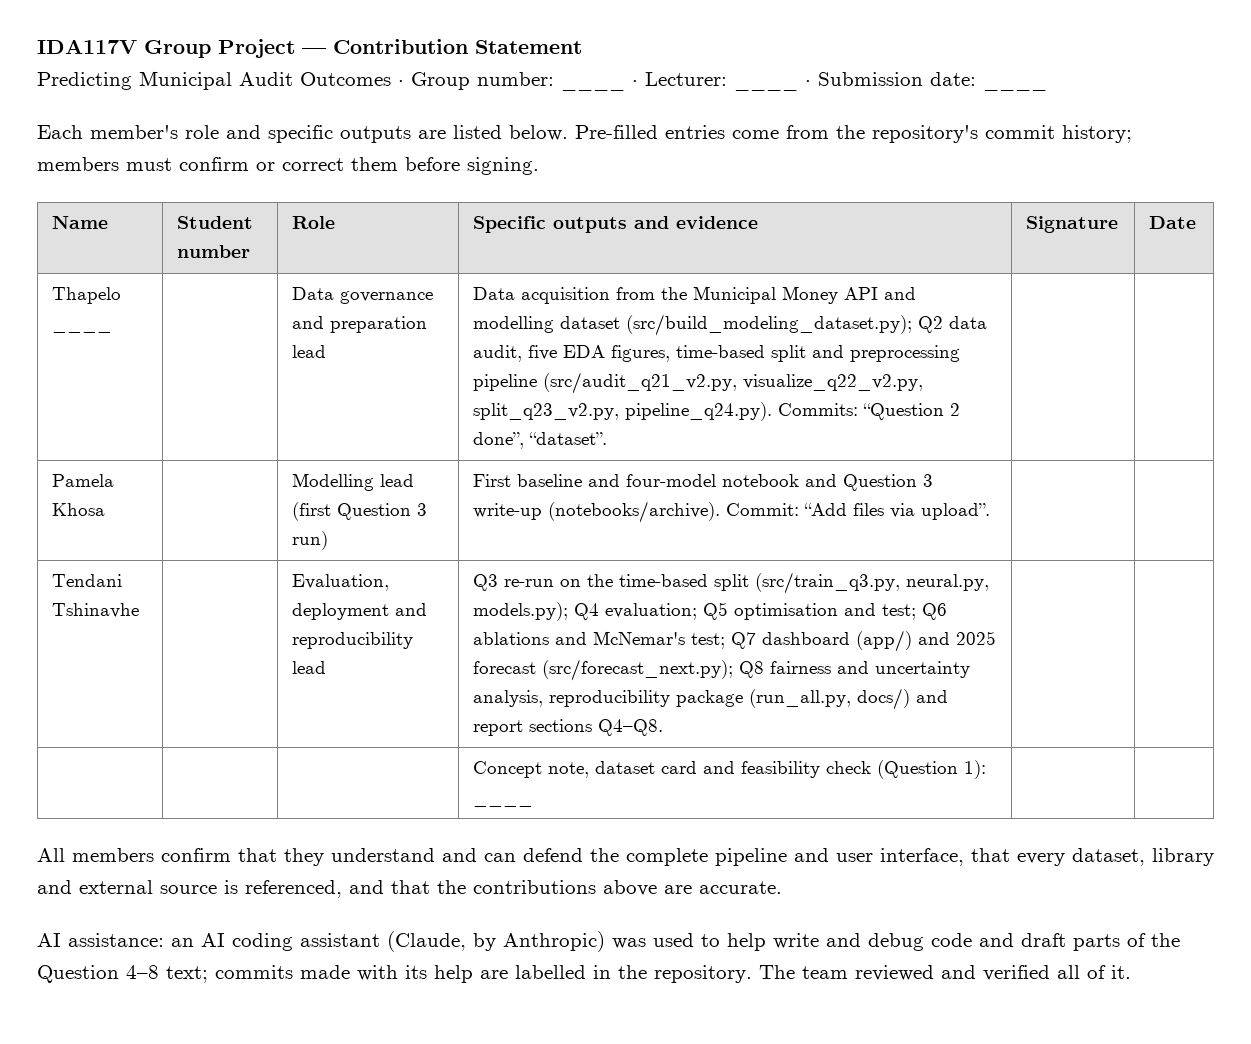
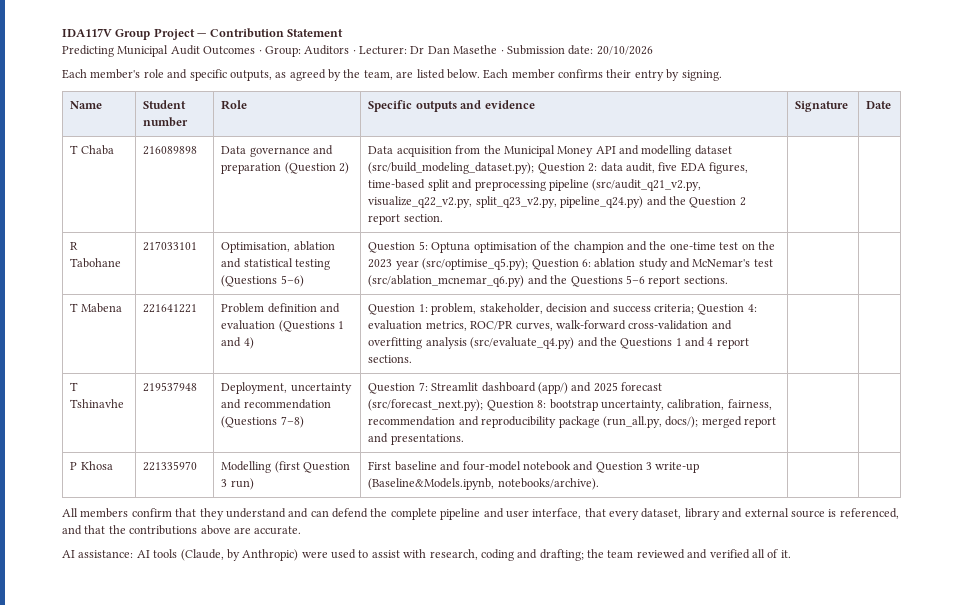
- Predicting Municipal Audit Outcomes · Group number: ____ · Lecturer: ____ · Submission date: ____
+ Predicting Municipal Audit Outcomes · Group: Auditors · Lecturer: Dr Dan Masethe · Submission date: 20/10/2026
- Each member's role and specific outputs are listed below. Pre-filled entries come from the repository's commit history; members must confirm or correct them before signing.
+ Each member's role and specific outputs, as agreed by the team, are listed below. Each member confirms their entry by signing.
- Thapelo ____
+ T Chaba | 216089898
- Data governance and preparation lead
+ Data governance and preparation (Question 2)
- Data acquisition from the Municipal Money API and modelling dataset (src/build_modeling_dataset.py); Q2 data audit, five EDA figures, time-based split and preprocessing pipeline (src/audit_q21_v2.py, visualize_q22_v2.py, split_q23_v2.py, pipeline_q24.py). Commits: “Question 2 done”, “dataset”. | |
- Pamela Khosa | | Modelling lead (first Question 3 run) | First baseline and four-model notebook and Question 3 write-up (notebooks/archive). Commit: “Add files via upload”. | |
- Tendani Tshinavhe | | Evaluation, deployment and reproducibility lead | Q3 re-run on the time-based split (src/train_q3.py, neural.py, models.py); Q4 evaluation; Q5 optimisation and test; Q6 ablations and McNemar's test; Q7 dashboard (app/) and 2025 forecast (src/forecast_next.py); Q8 fairness and uncertainty analysis, reproducibility package (run_all.py, docs/) and report sections Q4–Q8. | |
- | | | Concept note, dataset card and feasibility check (Question 1): ____ | |
+ Data acquisition from the Municipal Money API and modelling dataset (src/build_modeling_dataset.py); Question 2: data audit, five EDA figures, time-based split and preprocessing pipeline (src/audit_q21_v2.py, visualize_q22_v2.py, split_q23_v2.py, pipeline_q24.py) and the Question 2 report section. | |
+ R Tabohane | 217033101 | Optimisation, ablation and statistical testing (Questions 5–6) | Question 5: Optuna optimisation of the champion and the one-time test on the 2023 year (src/optimise_q5.py); Question 6: ablation study and McNemar's test (src/ablation_mcnemar_q6.py) and the Questions 5–6 report sections. | |
+ T Mabena | 221641221 | Problem definition and evaluation (Questions 1 and 4) | Question 1: problem, stakeholder, decision and success criteria; Question 4: evaluation metrics, ROC/PR curves, walk-forward cross-validation and overfitting analysis (src/evaluate_q4.py) and the Questions 1 and 4 report sections. | |
+ T Tshinavhe | 219537948 | Deployment, uncertainty and recommendation (Questions 7–8) | Question 7: Streamlit dashboard (app/) and 2025 forecast (src/forecast_next.py); Question 8: bootstrap uncertainty, calibration, fairness, recommendation and reproducibility package (run_all.py, docs/); merged report and presentations. | |
+ P Khosa | 221335970 | Modelling (first Question 3 run) | First baseline and four-model notebook and Question 3 write-up (Baseline&Models.ipynb, notebooks/archive). | |
- AI assistance: an AI coding assistant (Claude, by Anthropic) was used to help write and debug code and draft parts of the Question 4–8 text; commits made with its help are labelled in the repository. The team reviewed and verified all of it.
+ AI assistance: AI tools (Claude, by Anthropic) were used to assist with research, coding and drafting; the team reviewed and verified all of it.

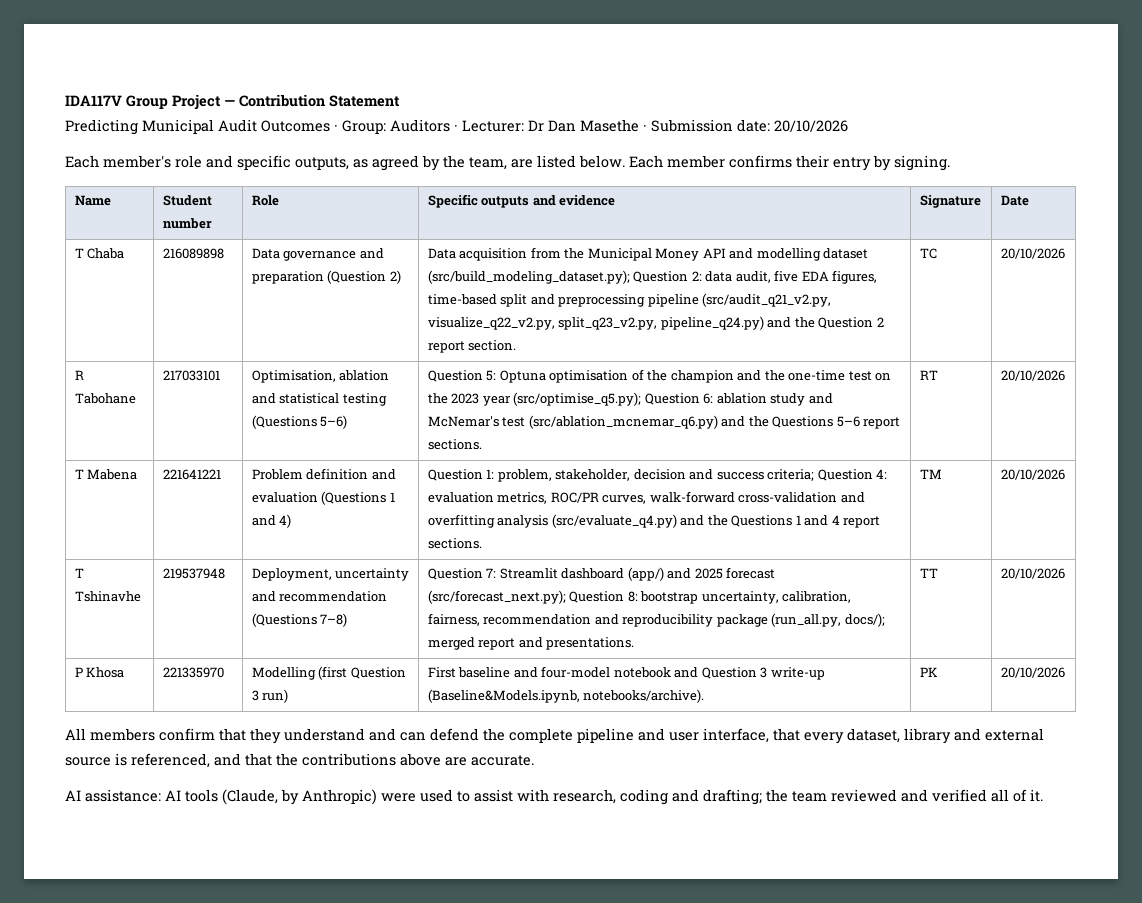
+ TC | 20/10/2026
+ RT | 20/10/2026
+ TM | 20/10/2026
- T Tshinavhe | 219537948 | Deployment, uncertainty and recommendation (Questions 7–8) | Question 7: Streamlit dashboard (app/) and 2025 forecast (src/forecast_next.py); Question 8: bootstrap uncertainty, calibration, fairness, recommendation and reproducibility package (run_all.py, docs/); merged report and presentations. | |
+ T Tshinavhe | 219537948 | Deployment, uncertainty and recommendation (Questions 7–8) | Question 7: Streamlit dashboard (app/) and 2025 forecast (src/forecast_next.py); Question 8: bootstrap uncertainty, calibration, fairness, recommendation and reproducibility package (run_all.py, docs/); merged report and presentations. | TT | 20/10/2026
- P Khosa | 221335970 | Modelling (first Question 3 run) | First baseline and four-model notebook and Question 3 write-up (Baseline&Models.ipynb, notebooks/archive). | |
+ P Khosa | 221335970 | Modelling (first Question 3 run) | First baseline and four-model notebook and Question 3 write-up (Baseline&Models.ipynb, notebooks/archive). | PK | 20/10/2026

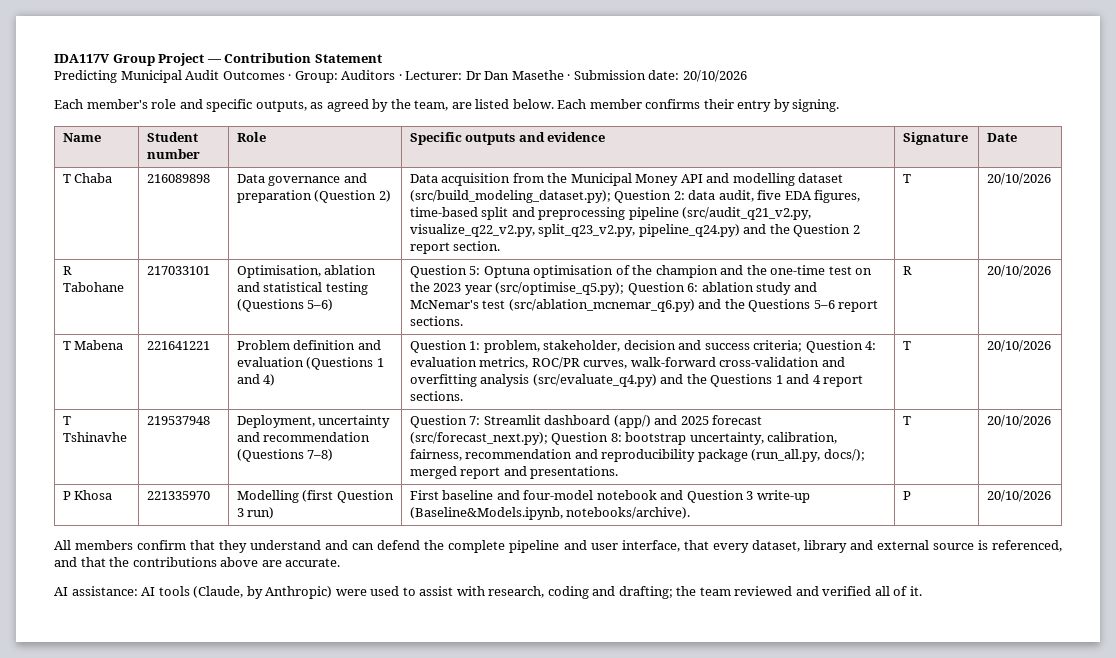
- Data acquisition from the Municipal Money API and modelling dataset (src/build_modeling_dataset.py); Question 2: data audit, five EDA figures, time-based split and preprocessing pipeline (src/audit_q21_v2.py, visualize_q22_v2.py, split_q23_v2.py, pipeline_q24.py) and the Question 2 report section. | TC
+ Data acquisition from the Municipal Money API and modelling dataset (src/build_modeling_dataset.py); Question 2: data audit, five EDA figures, time-based split and preprocessing pipeline (src/audit_q21_v2.py, visualize_q22_v2.py, split_q23_v2.py, pipeline_q24.py) and the Question 2 report section. | T
- Question 5: Optuna optimisation of the champion and the one-time test on the 2023 year (src/optimise_q5.py); Question 6: ablation study and McNemar's test (src/ablation_mcnemar_q6.py) and the Questions 5–6 report sections. | RT
+ Question 5: Optuna optimisation of the champion and the one-time test on the 2023 year (src/optimise_q5.py); Question 6: ablation study and McNemar's test (src/ablation_mcnemar_q6.py) and the Questions 5–6 report sections. | R
- Question 1: problem, stakeholder, decision and success criteria; Question 4: evaluation metrics, ROC/PR curves, walk-forward cross-validation and overfitting analysis (src/evaluate_q4.py) and the Questions 1 and 4 report sections. | TM
+ Question 1: problem, stakeholder, decision and success criteria; Question 4: evaluation metrics, ROC/PR curves, walk-forward cross-validation and overfitting analysis (src/evaluate_q4.py) and the Questions 1 and 4 report sections. | T
- T Tshinavhe | 219537948 | Deployment, uncertainty and recommendation (Questions 7–8) | Question 7: Streamlit dashboard (app/) and 2025 forecast (src/forecast_next.py); Question 8: bootstrap uncertainty, calibration, fairness, recommendation and reproducibility package (run_all.py, docs/); merged report and presentations. | TT | 20/10/2026
+ T Tshinavhe | 219537948 | Deployment, uncertainty and recommendation (Questions 7–8) | Question 7: Streamlit dashboard (app/) and 2025 forecast (src/forecast_next.py); Question 8: bootstrap uncertainty, calibration, fairness, recommendation and reproducibility package (run_all.py, docs/); merged report and presentations. | T | 20/10/2026
- P Khosa | 221335970 | Modelling (first Question 3 run) | First baseline and four-model notebook and Question 3 write-up (Baseline&Models.ipynb, notebooks/archive). | PK | 20/10/2026
+ P Khosa | 221335970 | Modelling (first Question 3 run) | First baseline and four-model notebook and Question 3 write-up (Baseline&Models.ipynb, notebooks/archive). | P | 20/10/2026

